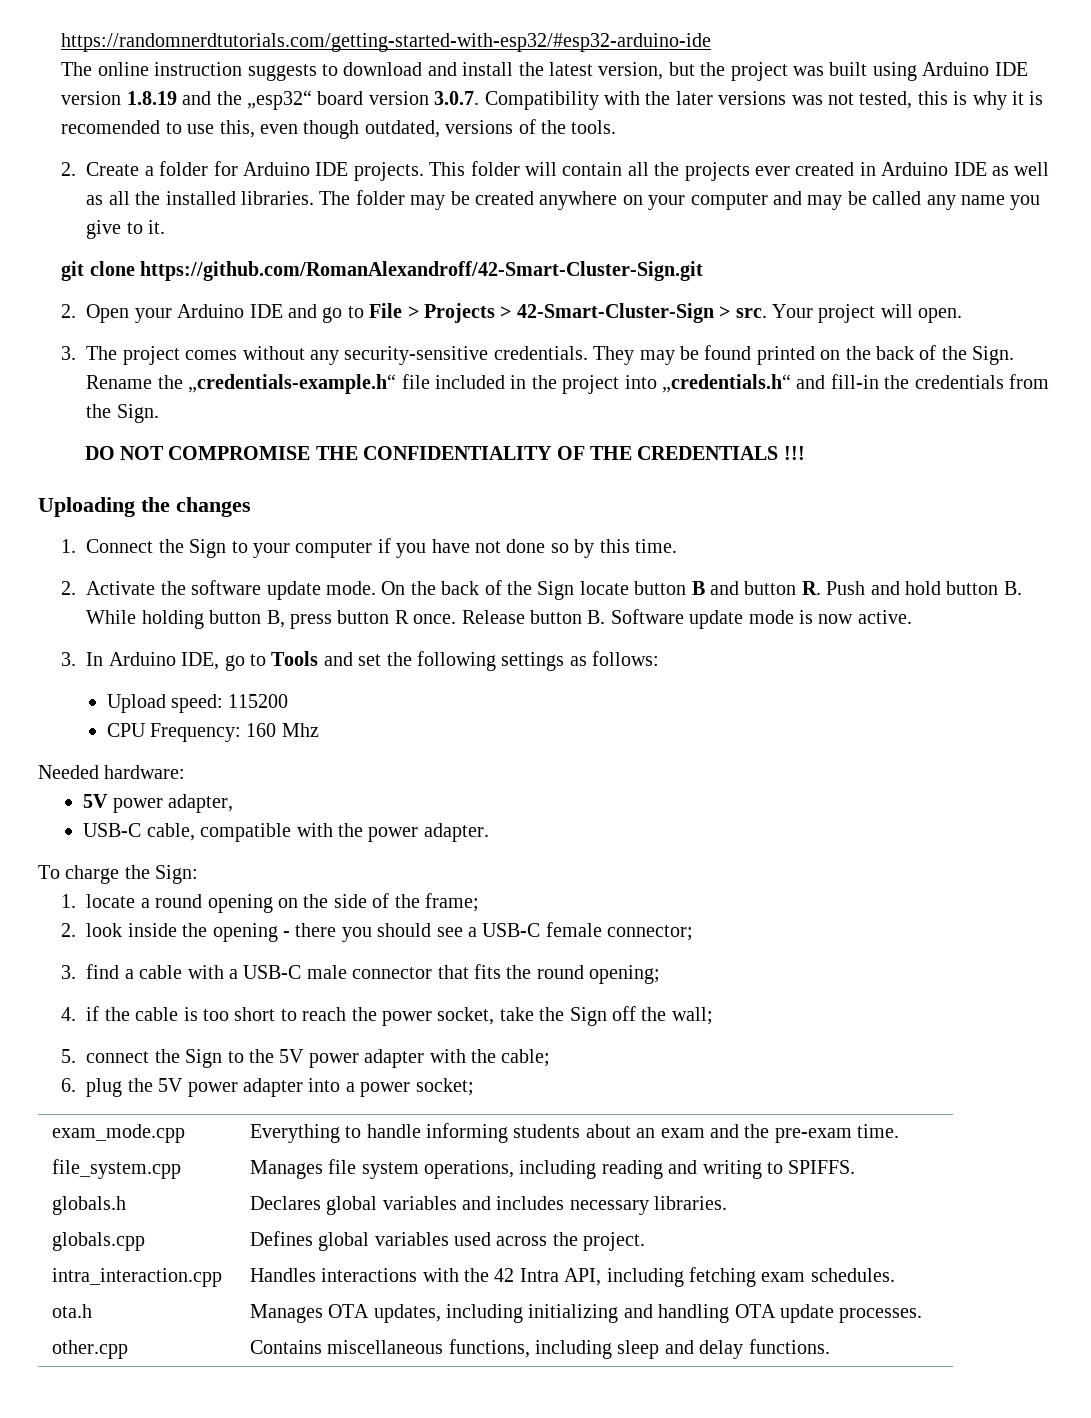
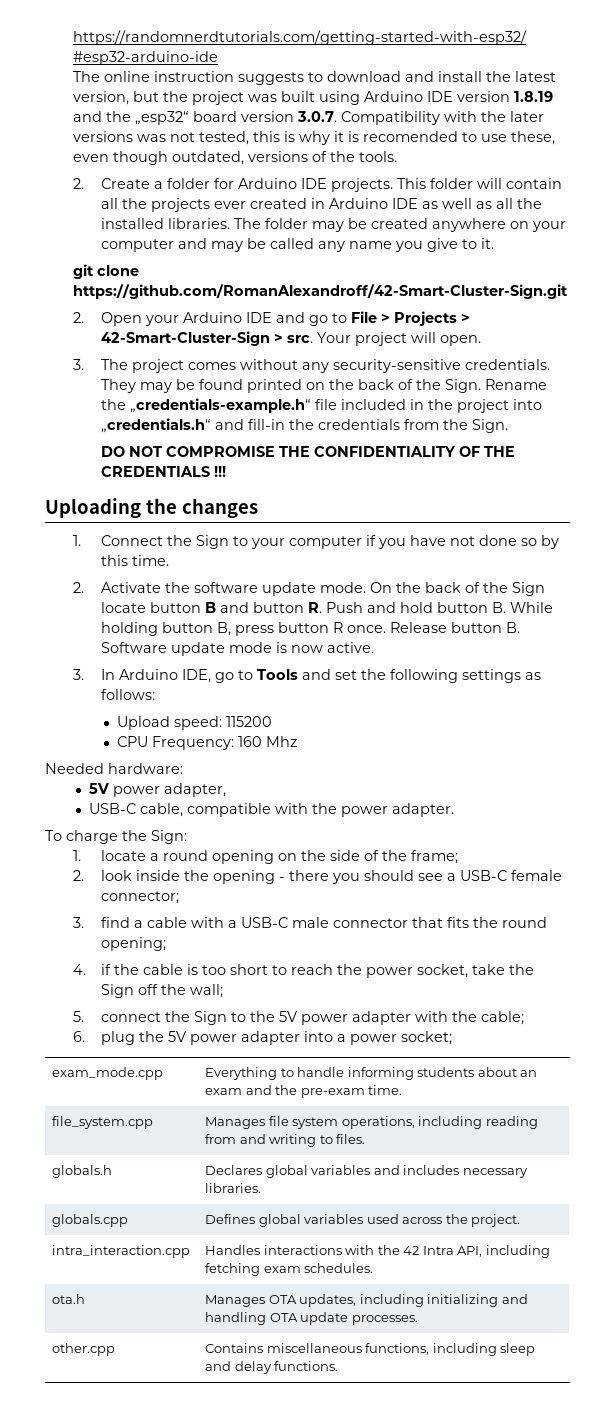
- The online instruction suggests to download and install the latest version, but the project was built using Arduino IDE version 1.8.19 and the „esp32“ board version 3.0.7. Compatibility with the later versions was not tested, this is why it is recomended to use this, even though outdated, versions of the tools.
+ The online instruction suggests to download and install the latest version, but the project was built using Arduino IDE version 1.8.19 and the „esp32“ board version 3.0.7. Compatibility with the later versions was not tested, this is why it is recomended to use these, even though outdated, versions of the tools.
- file_system.cpp | Manages file system operations, including reading and writing to SPIFFS.
+ file_system.cpp | Manages file system operations, including reading from and writing to files.

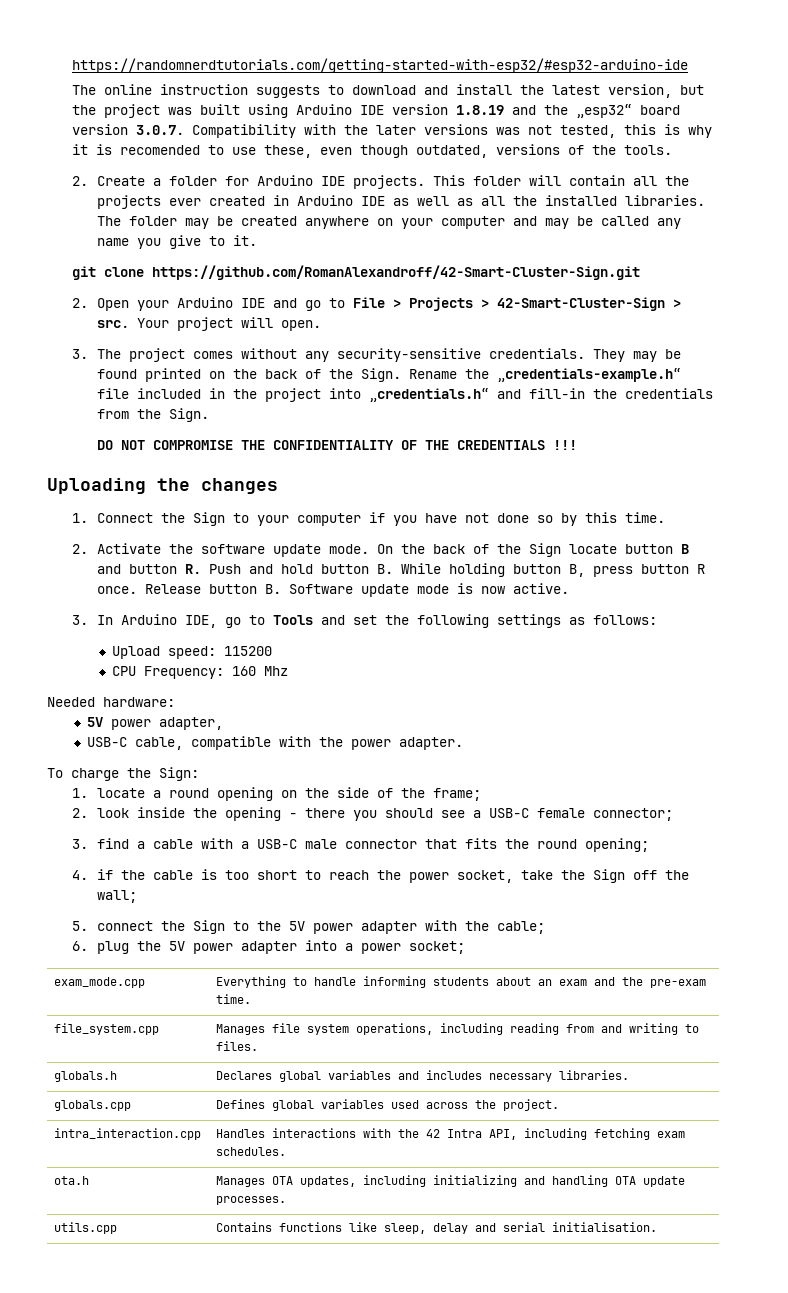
- other.cpp | Contains miscellaneous functions, including sleep and delay functions.
+ utils.cpp | Contains functions like sleep, delay and serial initialisation.

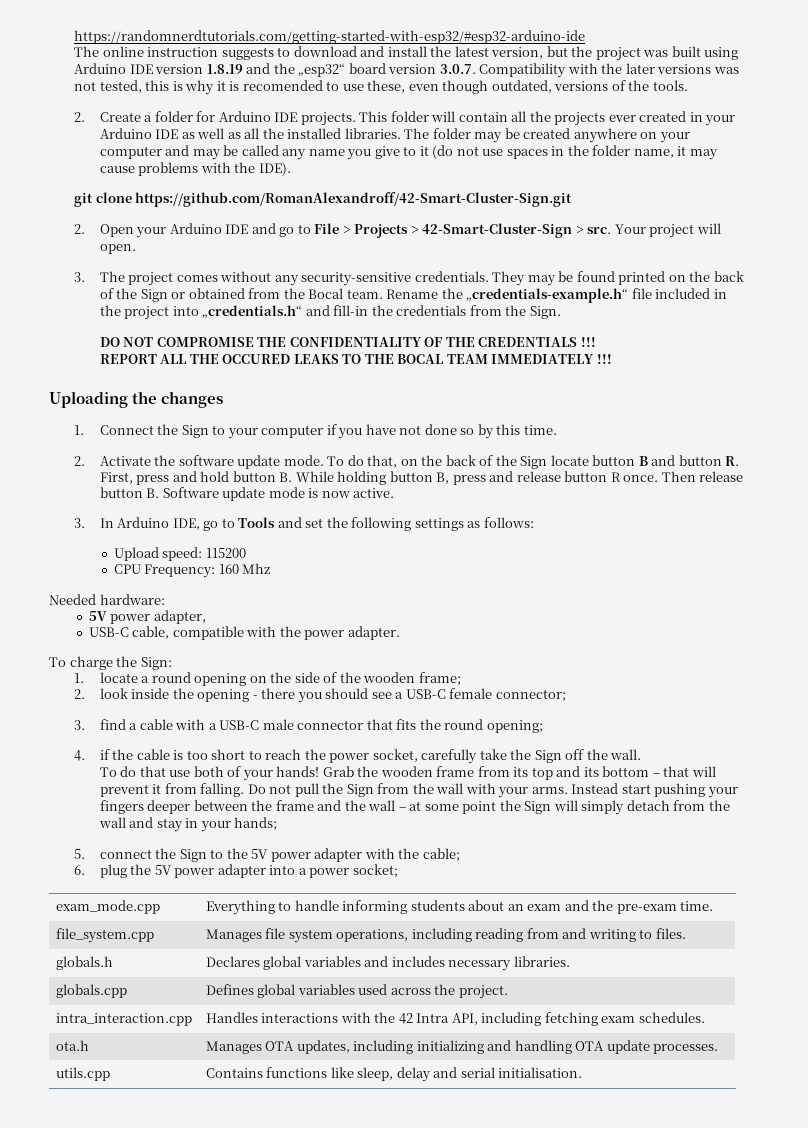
- This folder will contain all the projects ever created in Arduino IDE as well as all the installed libraries.
+ This folder will contain all the projects ever created in your Arduino IDE as well as all the installed libraries.
- The folder may be created anywhere on your computer and may be called any name you give to it.
+ The folder may be created anywhere on your computer and may be called any name you give to it (do not use spaces in the folder name, it may cause problems with the IDE).
- They may be found printed on the back of the Sign.
+ They may be found printed on the back of the Sign or obtained from the Bocal team.
+ REPORT ALL THE OCCURED LEAKS TO THE BOCAL TEAM IMMEDIATELY !!!
- On the back of the Sign locate button B and button R. Push and hold button B. While holding button B, press button R once.
+ To do that, on the back of the Sign locate button B and button R. First, press and hold button B. While holding button B, press and release button R once.
- Release button B. Software update mode is now active.
+ Then release button B. Software update mode is now active.
- 1. locate a round opening on the side of the frame;
+ 1. locate a round opening on the side of the wooden frame;
- 4. if the cable is too short to reach the power socket, take the Sign off the wall;
+ 4. if the cable is too short to reach the power socket, carefully take the Sign off the wall.
+ To do that use both of your hands! Grab the wooden frame from its top and its bottom – that will prevent it from falling. Do not pull the Sign from the wall with your arms. Instead start pushing your fingers deeper between the frame and the wall – at some point the Sign will simply detach from the wall and stay in your hands;

